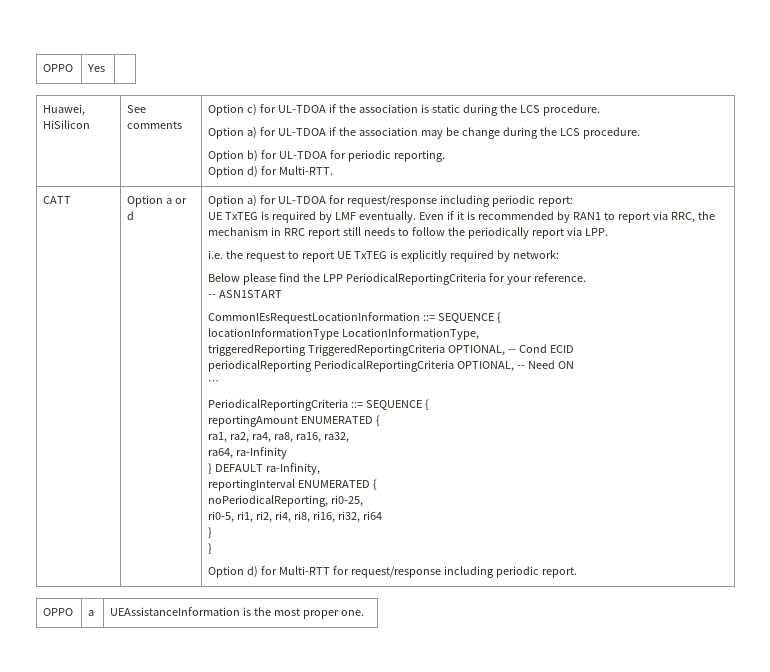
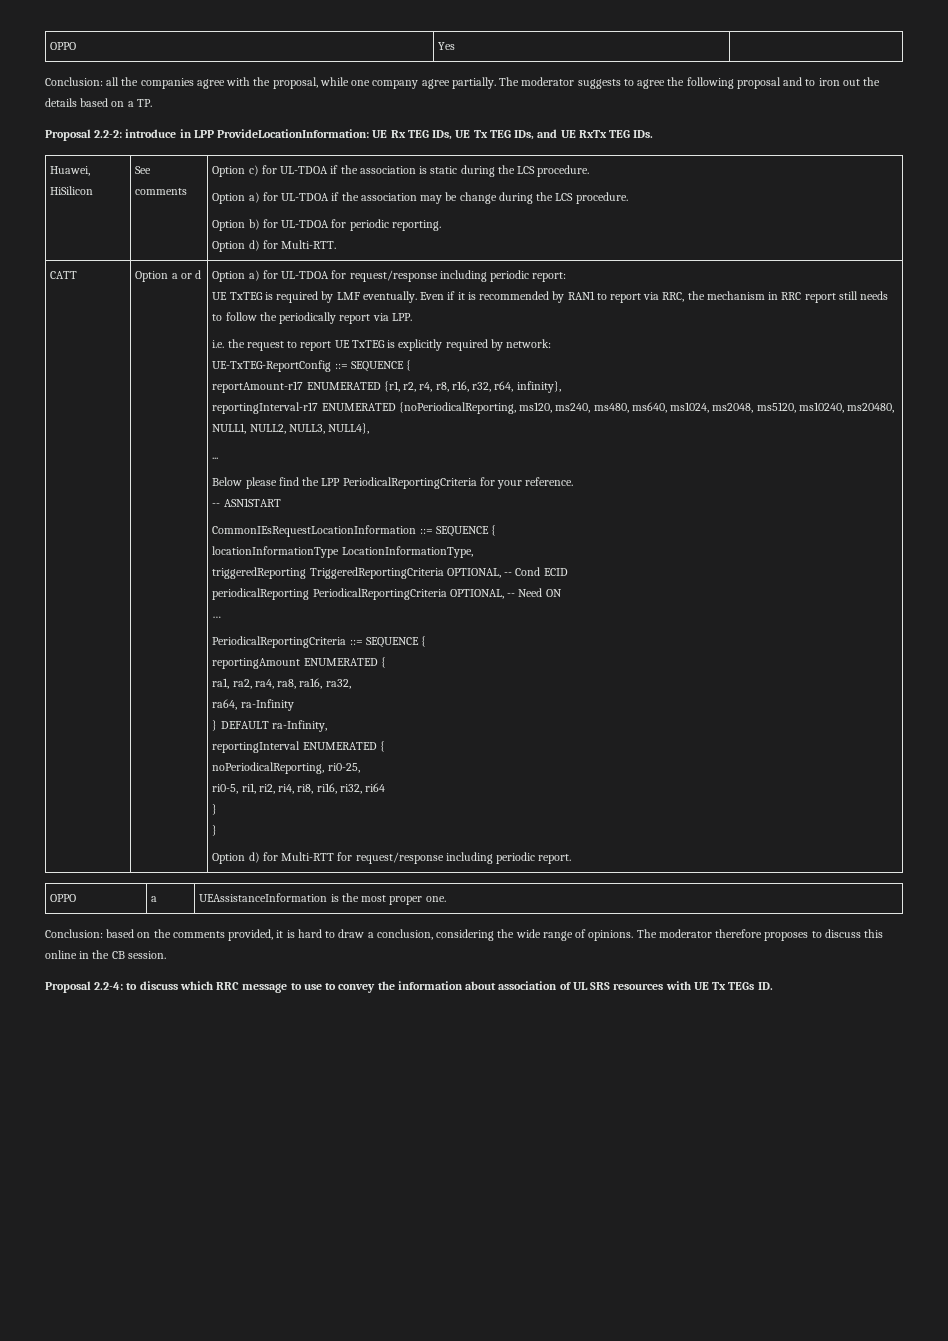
+ Conclusion: all the companies agree with the proposal, while one company agree partially. The moderator suggests to agree the following proposal and to iron out the details based on a TP.
+ Proposal 2.2-2: introduce in LPP ProvideLocationInformation: UE Rx TEG IDs, UE Tx TEG IDs, and UE RxTx TEG IDs.
+ UE-TxTEG-ReportConfig ::= SEQUENCE {
+ reportAmount-r17 ENUMERATED {r1, r2, r4, r8, r16, r32, r64, infinity},
+ reportingInterval-r17 ENUMERATED {noPeriodicalReporting, ms120, ms240, ms480, ms640, ms1024, ms2048, ms5120, ms10240, ms20480, NULL1, NULL2, NULL3, NULL4},
+ ...
+ Conclusion: based on the comments provided, it is hard to draw a conclusion, considering the wide range of opinions. The moderator therefore proposes to discuss this online in the CB session.
+ Proposal 2.2-4: to discuss which RRC message to use to convey the information about association of UL SRS resources with UE Tx TEGs ID.

